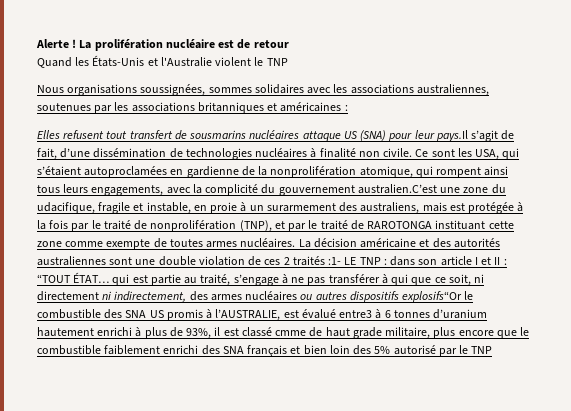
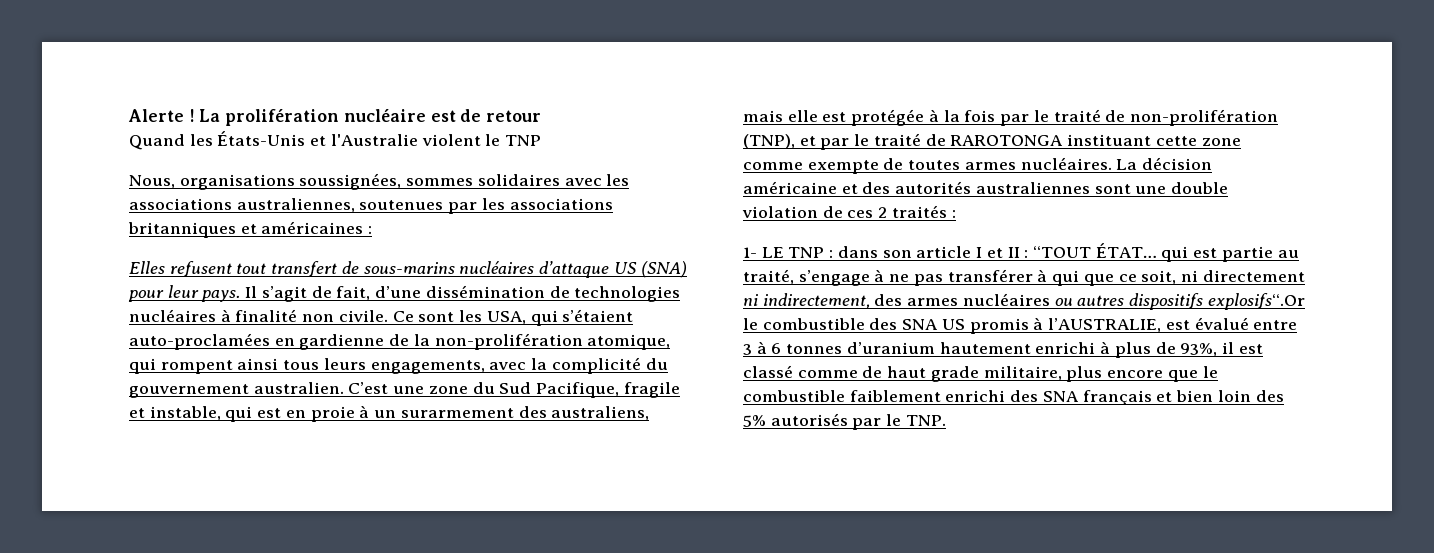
- Nous organisations soussignées, sommes solidaires avec les associations australiennes, soutenues par les associations britanniques et américaines :
+ Nous, organisations soussignées, sommes solidaires avec les associations australiennes, soutenues par les associations britanniques et américaines :
- Elles refusent tout transfert de sousmarins nucléaires attaque US (SNA) pour leur pays.Il s’agit de fait, d’une dissémination de technologies nucléaires à finalité non civile.
+ Elles refusent tout transfert de sous-marins nucléaires d’attaque US (SNA) pour leur pays. Il s’agit de fait, d’une dissémination de technologies nucléaires à finalité non civile.
- Ce sont les USA, qui s’étaient autoproclamées en gardienne de la nonprolifération atomique, qui rompent ainsi tous leurs engagements, avec la complicité du gouvernement australien.C’est une zone du udacifique, fragile et instable, en proie à un surarmement des australiens, mais est protégée à la fois par le traité de nonprolifération (TNP), et par le traité de RAROTONGA instituant cette zone comme exempte de toutes armes nucléaires.
+ Ce sont les USA, qui s’étaient auto-proclamées en gardienne de la non-prolifération atomique, qui rompent ainsi tous leurs engagements, avec la complicité du gouvernement australien. C’est une zone du Sud Pacifique, fragile et instable, qui est en proie à un surarmement des australiens, mais elle est protégée à la fois par le traité de non-prolifération (TNP), et par le traité de RAROTONGA instituant cette zone comme exempte de toutes armes nucléaires.
- La décision américaine et des autorités australiennes sont une double violation de ces 2 traités :1- LE TNP :
+ La décision américaine et des autorités australiennes sont une double violation de ces 2 traités :
+ 1- LE TNP :
- “TOUT ÉTAT… qui est partie au traité, s’engage à ne pas transférer à qui que ce soit, ni directement ni indirectement, des armes nucléaires ou autres dispositifs explosifs“Or le combustible des SNA US promis à l’AUSTRALIE, est évalué entre3 à 6 tonnes d’uranium hautement enrichi à plus de 93%, il est classé cmme de haut grade militaire, plus encore que le combustible faiblement enrichi des SNA français et bien loin des 5% autorisé par le TNP
+ “TOUT ÉTAT… qui est partie au traité, s’engage à ne pas transférer à qui que ce soit, ni directement ni indirectement, des armes nucléaires ou autres dispositifs explosifs“.Or le combustible des SNA US promis à l’AUSTRALIE, est évalué entre 3 à 6 tonnes d’uranium hautement enrichi à plus de 93%, il est classé comme de haut grade militaire, plus encore que le combustible faiblement enrichi des SNA français et bien loin des 5% autorisés par le TNP.

